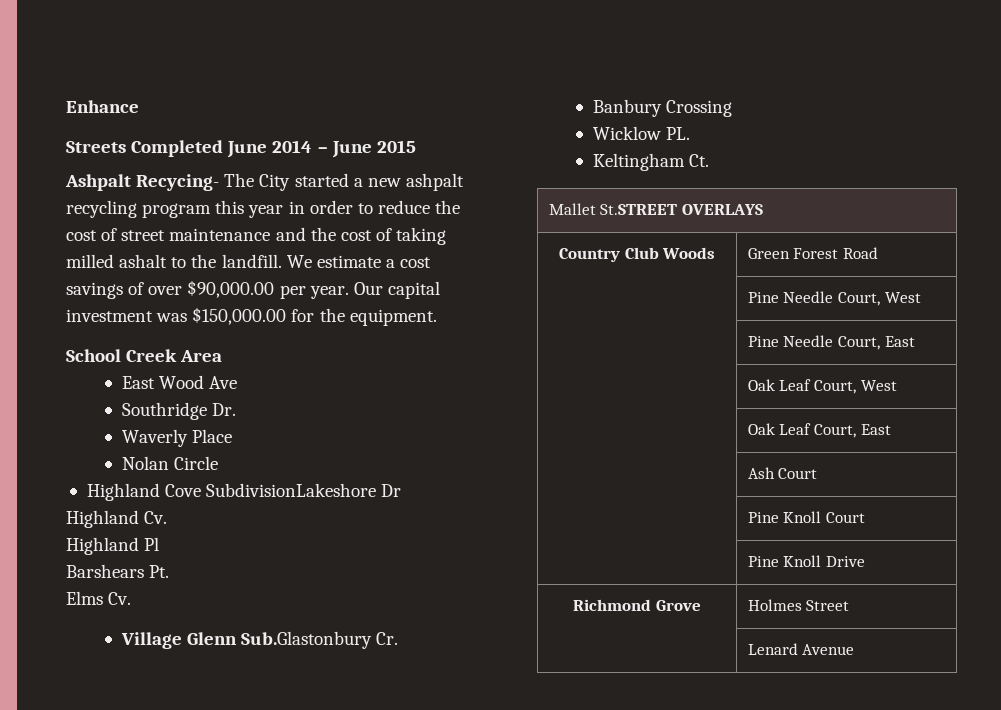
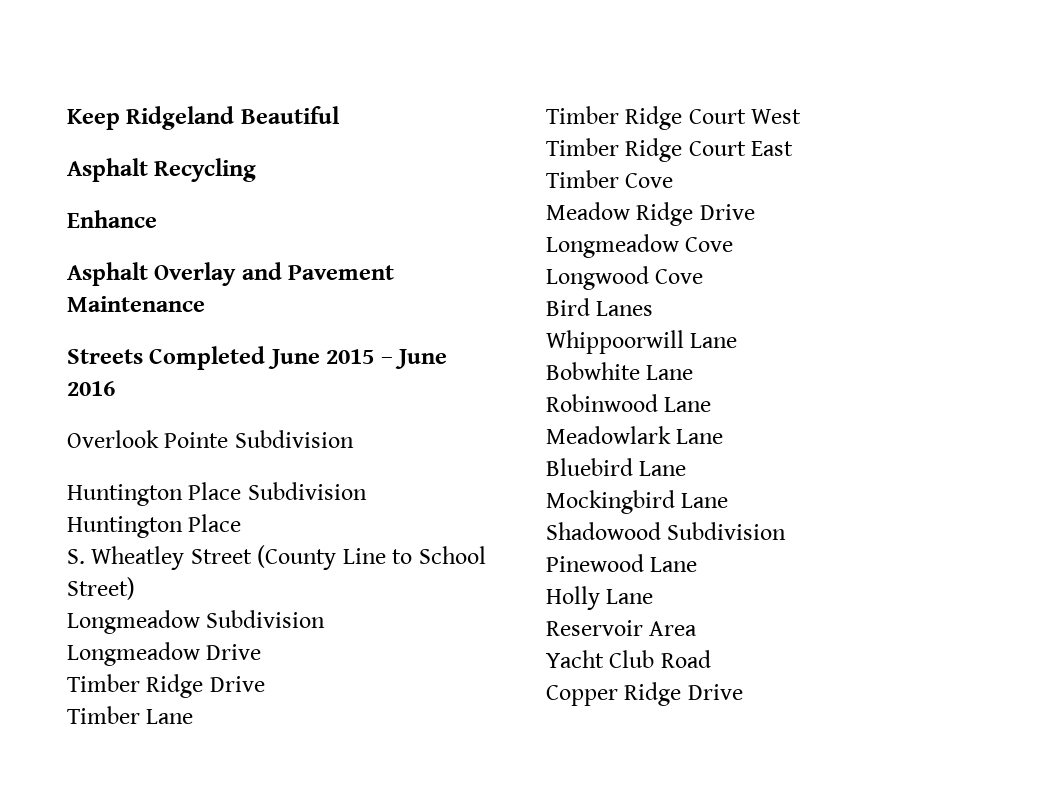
+ Keep Ridgeland Beautiful
+ Asphalt Recycling
  Enhance
+ Asphalt Overlay and Pavement Maintenance
- Streets Completed June 2014 – June 2015
- Ashpalt Recycing- The City started a new ashpalt recycling program this year in order to reduce the cost of street maintenance and the cost of taking milled ashalt to the landfill. We estimate a cost savings of over $90,000.00 per year. Our capital investment was $150,000.00 for the equipment.
- School Creek Area
- East Wood Ave
- Southridge Dr.
- Waverly Place
- Nolan Circle
- Highland Cove SubdivisionLakeshore Dr
- Highland Cv.
- Highland Pl
- Barshears Pt.
- Elms Cv.
- Village Glenn Sub.Glastonbury Cr.
- Banbury Crossing
- Wicklow PL.
- Keltingham Ct.
- Mallet St.STREET OVERLAYS
- Country Club Woods | Green Forest Road
- | Pine Needle Court, West
- | Pine Needle Court, East
- | Oak Leaf Court, West
- | Oak Leaf Court, East
- | Ash Court
- | Pine Knoll Court
- | Pine Knoll Drive
- Richmond Grove | Holmes Street
- | Lenard Avenue
+ Streets Completed June 2015 – June 2016
+ Overlook Pointe Subdivision
+ Huntington Place Subdivision
+ Huntington Place
+ S. Wheatley Street (County Line to School Street)
+ Longmeadow Subdivision
+ Longmeadow Drive
+ Timber Ridge Drive
+ Timber Lane
+ Timber Ridge Court West
+ Timber Ridge Court East
+ Timber Cove
+ Meadow Ridge Drive
+ Longmeadow Cove
+ Longwood Cove
+ Bird Lanes
+ Whippoorwill Lane
+ Bobwhite Lane
+ Robinwood Lane
+ Meadowlark Lane
+ Bluebird Lane
+ Mockingbird Lane
+ Shadowood Subdivision
+ Pinewood Lane
+ Holly Lane
+ Reservoir Area
+ Yacht Club Road
+ Copper Ridge Drive

